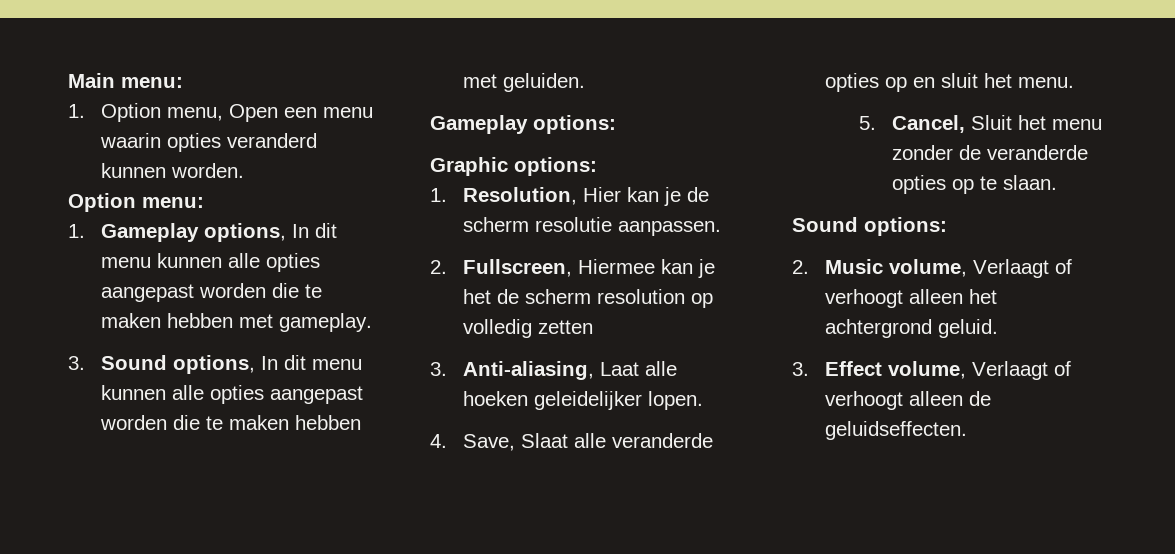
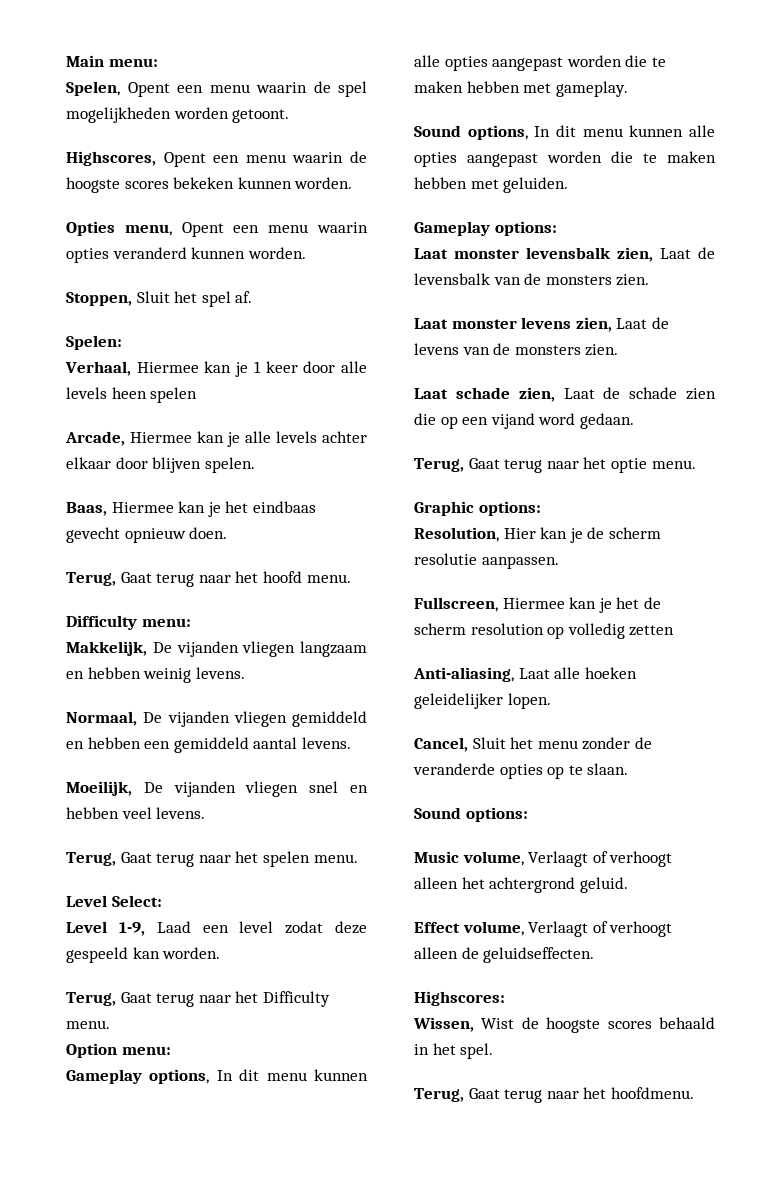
- 1. Option menu, Open een menu waarin opties veranderd kunnen worden.
+ Spelen, Opent een menu waarin de spel mogelijkheden worden getoont.
+ Highscores, Opent een menu waarin de hoogste scores bekeken kunnen worden.
+ Opties menu, Opent een menu waarin opties veranderd kunnen worden.
+ Stoppen, Sluit het spel af.
+ Spelen:
+ Verhaal, Hiermee kan je 1 keer door alle levels heen spelen
+ Arcade, Hiermee kan je alle levels achter elkaar door blijven spelen.
+ Baas, Hiermee kan je het eindbaas gevecht opnieuw doen.
+ Terug, Gaat terug naar het hoofd menu.
+ Difficulty menu:
+ Makkelijk, De vijanden vliegen langzaam en hebben weinig levens.
+ Normaal, De vijanden vliegen gemiddeld en hebben een gemiddeld aantal levens.
+ Moeilijk, De vijanden vliegen snel en hebben veel levens.
+ Terug, Gaat terug naar het spelen menu.
+ Level Select:
+ Level 1-9, Laad een level zodat deze gespeeld kan worden.
+ Terug, Gaat terug naar het Difficulty menu.
- 1. Gameplay options, In dit menu kunnen alle opties aangepast worden die te maken hebben met gameplay.
+ Gameplay options, In dit menu kunnen alle opties aangepast worden die te maken hebben met gameplay.
- 3. Sound options, In dit menu kunnen alle opties aangepast worden die te maken hebben met geluiden.
+ Sound options, In dit menu kunnen alle opties aangepast worden die te maken hebben met geluiden.
+ Laat monster levensbalk zien, Laat de levensbalk van de monsters zien.
+ Laat monster levens zien, Laat de levens van de monsters zien.
+ Laat schade zien, Laat de schade zien die op een vijand word gedaan.
+ Terug, Gaat terug naar het optie menu.
- 1. Resolution, Hier kan je de scherm resolutie aanpassen.
+ Resolution, Hier kan je de scherm resolutie aanpassen.
- 2. Fullscreen, Hiermee kan je het de scherm resolution op volledig zetten
+ Fullscreen, Hiermee kan je het de scherm resolution op volledig zetten
- 3. Anti-aliasing, Laat alle hoeken geleidelijker lopen.
+ Anti-aliasing, Laat alle hoeken geleidelijker lopen.
- 4. Save, Slaat alle veranderde opties op en sluit het menu.
- 5. Cancel, Sluit het menu zonder de veranderde opties op te slaan.
+ Cancel, Sluit het menu zonder de veranderde opties op te slaan.
- 2. Music volume, Verlaagt of verhoogt alleen het achtergrond geluid.
+ Music volume, Verlaagt of verhoogt alleen het achtergrond geluid.
- 3. Effect volume, Verlaagt of verhoogt alleen de geluidseffecten.
+ Effect volume, Verlaagt of verhoogt alleen de geluidseffecten.
+ Highscores:
+ Wissen, Wist de hoogste scores behaald in het spel.
+ Terug, Gaat terug naar het hoofdmenu.

